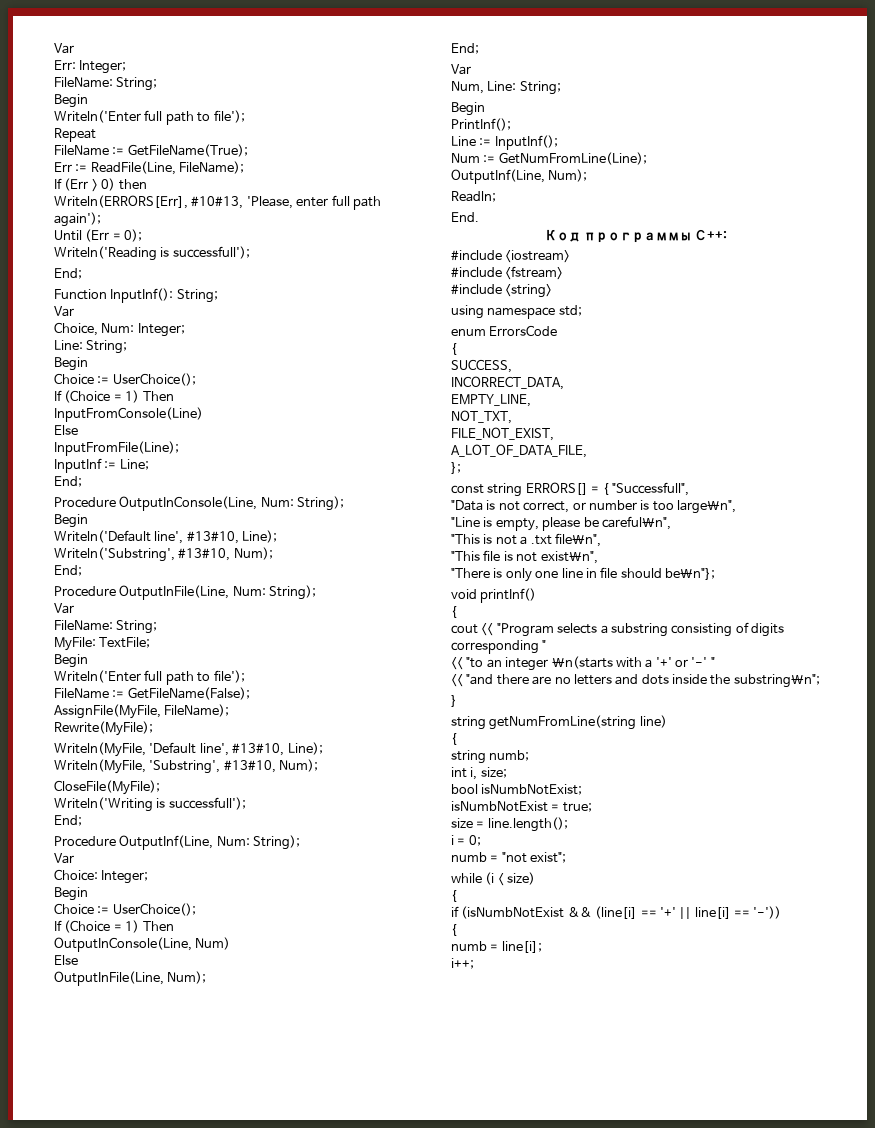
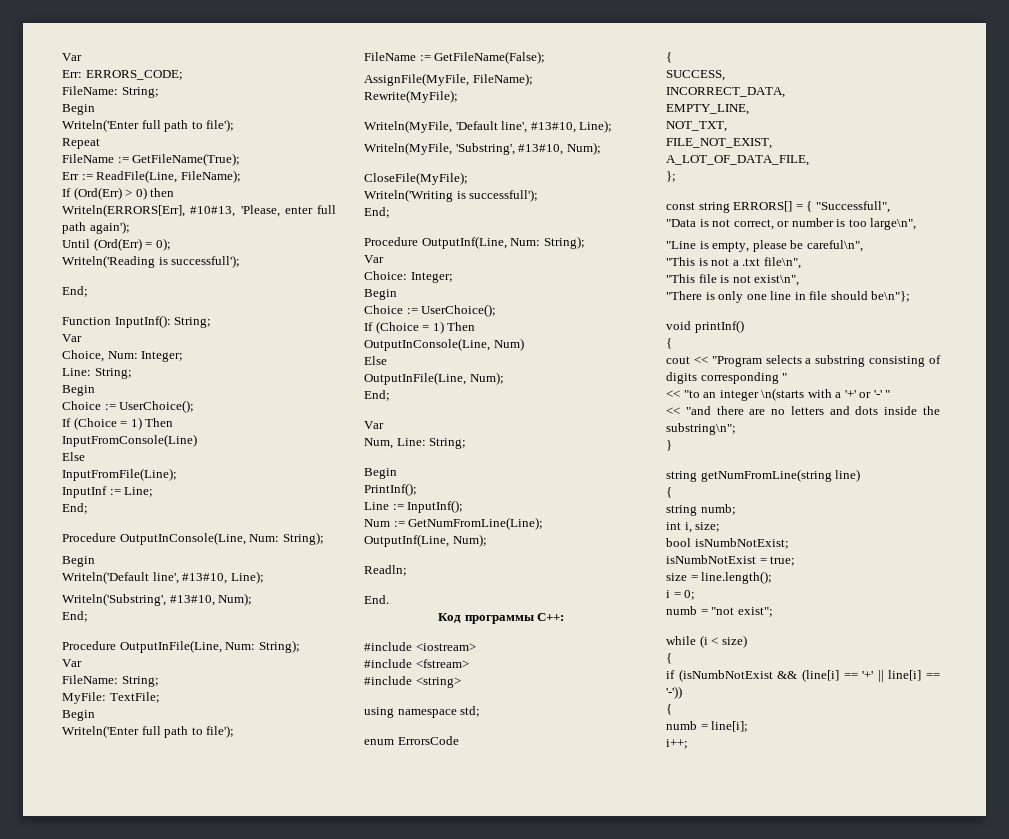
- Err: Integer;
+ Err: ERRORS_CODE;
- If (Err > 0) then
+ If (Ord(Err) > 0) then
- Until (Err = 0);
+ Until (Ord(Err) = 0);

